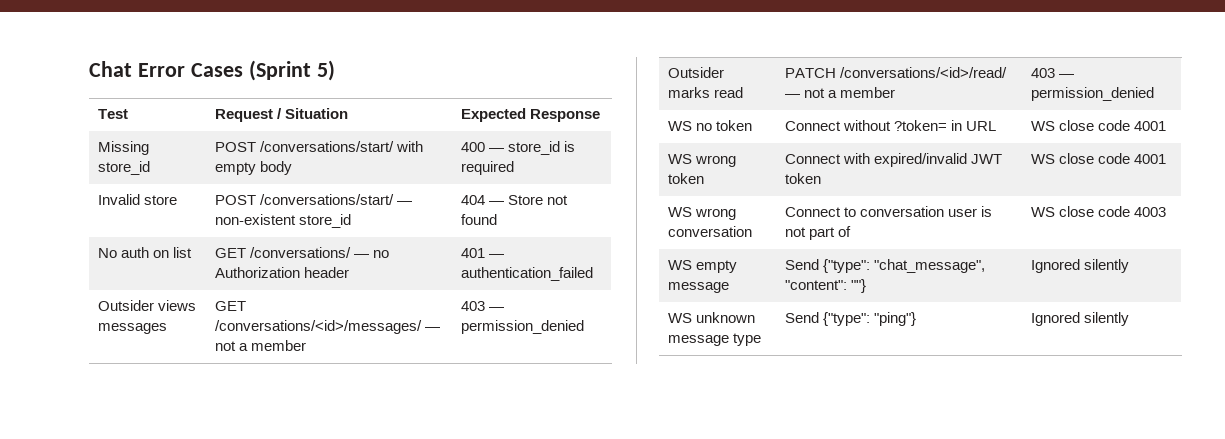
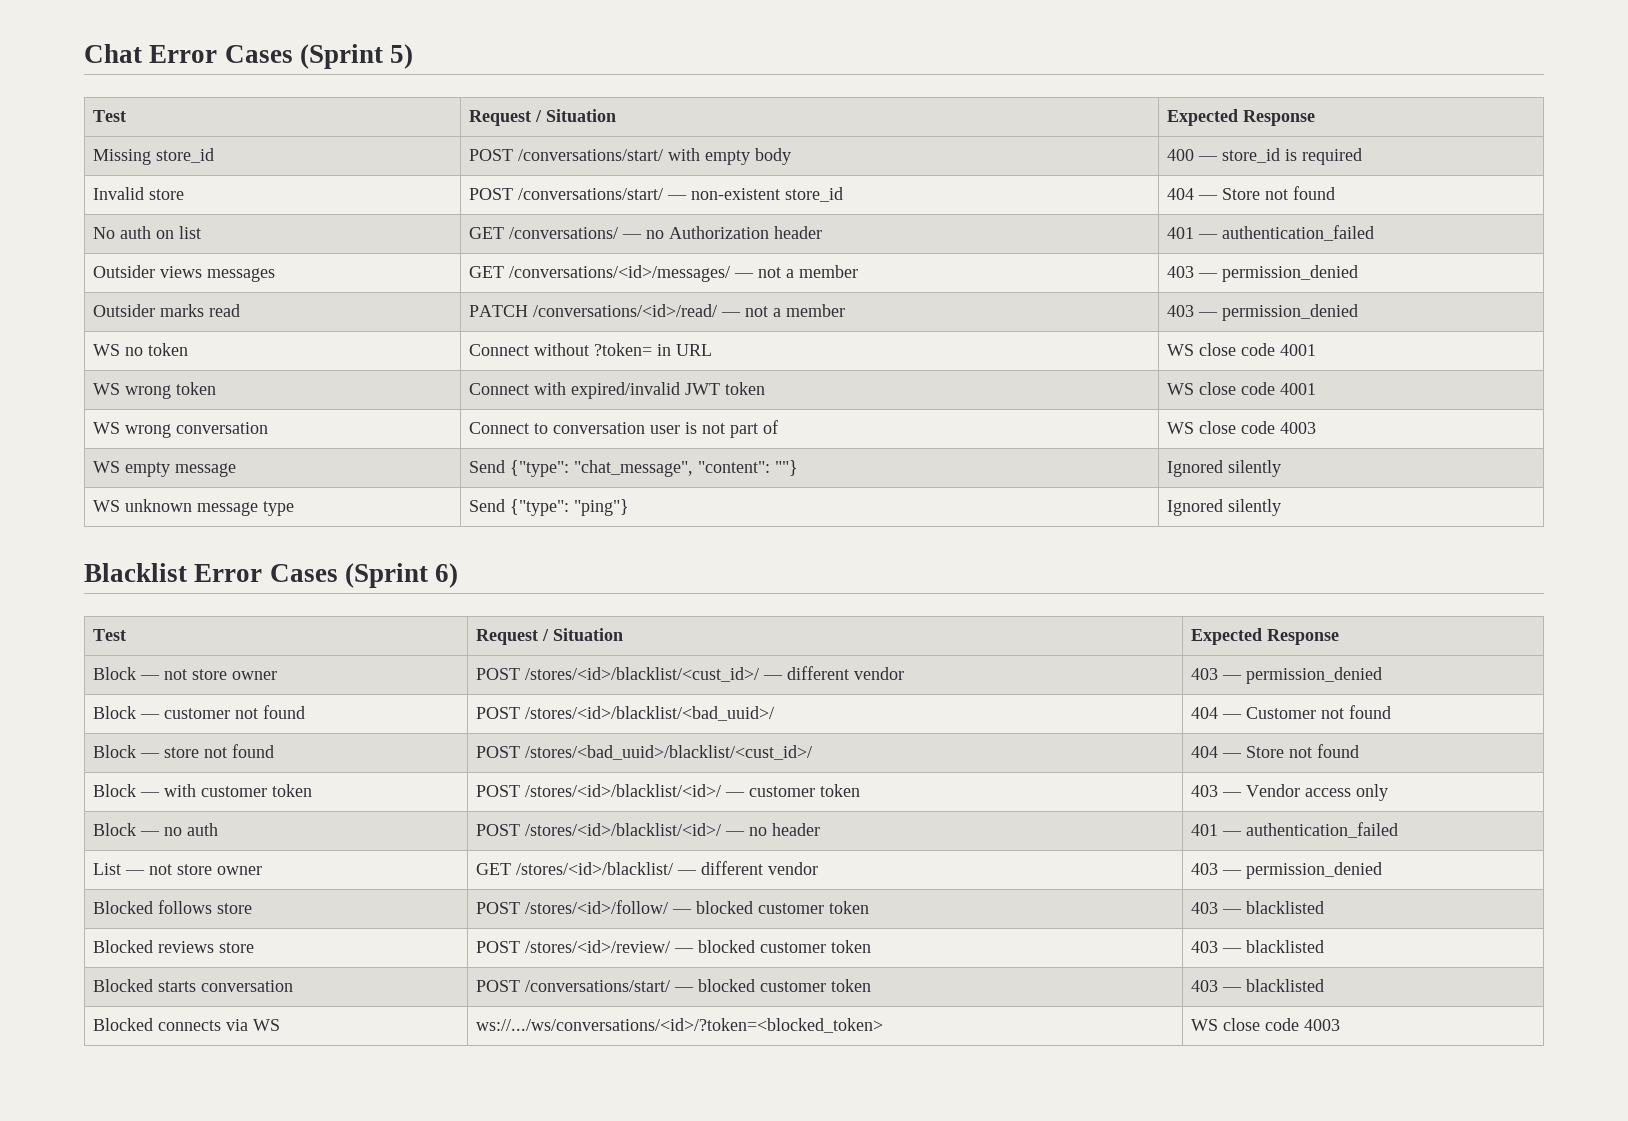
+ Blacklist Error Cases (Sprint 6)
+ Test | Request / Situation | Expected Response
+ Block — not store owner | POST /stores/<id>/blacklist/<cust_id>/ — different vendor | 403 — permission_denied
+ Block — customer not found | POST /stores/<id>/blacklist/<bad_uuid>/ | 404 — Customer not found
+ Block — store not found | POST /stores/<bad_uuid>/blacklist/<cust_id>/ | 404 — Store not found
+ Block — with customer token | POST /stores/<id>/blacklist/<id>/ — customer token | 403 — Vendor access only
+ Block — no auth | POST /stores/<id>/blacklist/<id>/ — no header | 401 — authentication_failed
+ List — not store owner | GET /stores/<id>/blacklist/ — different vendor | 403 — permission_denied
+ Blocked follows store | POST /stores/<id>/follow/ — blocked customer token | 403 — blacklisted
+ Blocked reviews store | POST /stores/<id>/review/ — blocked customer token | 403 — blacklisted
+ Blocked starts conversation | POST /conversations/start/ — blocked customer token | 403 — blacklisted
+ Blocked connects via WS | ws://.../ws/conversations/<id>/?token=<blocked_token> | WS close code 4003

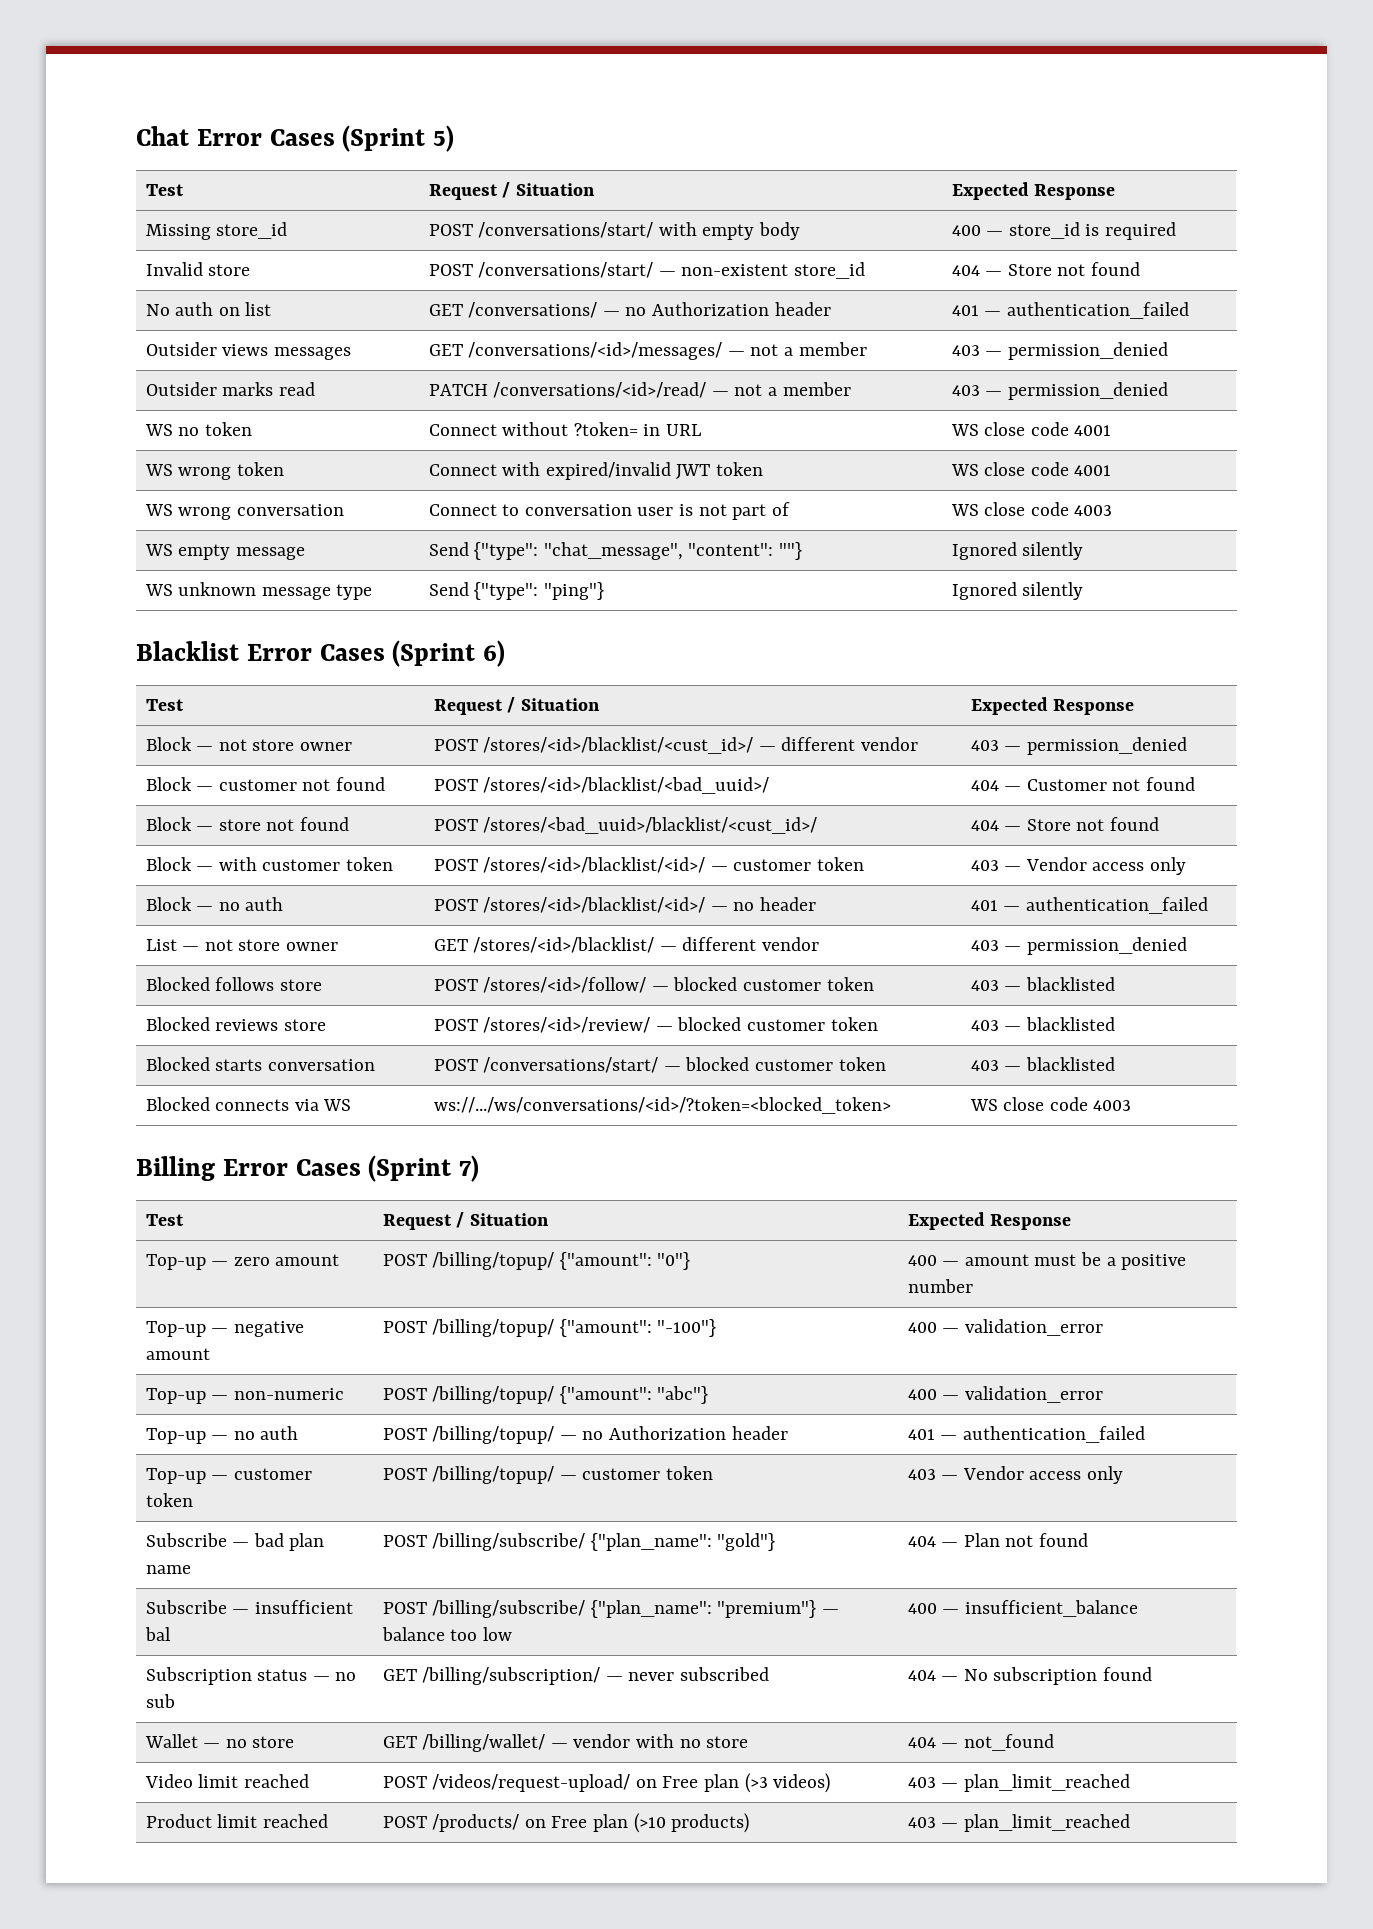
+ Billing Error Cases (Sprint 7)
+ Test | Request / Situation | Expected Response
+ Top-up — zero amount | POST /billing/topup/ {"amount": "0"} | 400 — amount must be a positive number
+ Top-up — negative amount | POST /billing/topup/ {"amount": "-100"} | 400 — validation_error
+ Top-up — non-numeric | POST /billing/topup/ {"amount": "abc"} | 400 — validation_error
+ Top-up — no auth | POST /billing/topup/ — no Authorization header | 401 — authentication_failed
+ Top-up — customer token | POST /billing/topup/ — customer token | 403 — Vendor access only
+ Subscribe — bad plan name | POST /billing/subscribe/ {"plan_name": "gold"} | 404 — Plan not found
+ Subscribe — insufficient bal | POST /billing/subscribe/ {"plan_name": "premium"} — balance too low | 400 — insufficient_balance
+ Subscription status — no sub | GET /billing/subscription/ — never subscribed | 404 — No subscription found
+ Wallet — no store | GET /billing/wallet/ — vendor with no store | 404 — not_found
+ Video limit reached | POST /videos/request-upload/ on Free plan (>3 videos) | 403 — plan_limit_reached
+ Product limit reached | POST /products/ on Free plan (>10 products) | 403 — plan_limit_reached

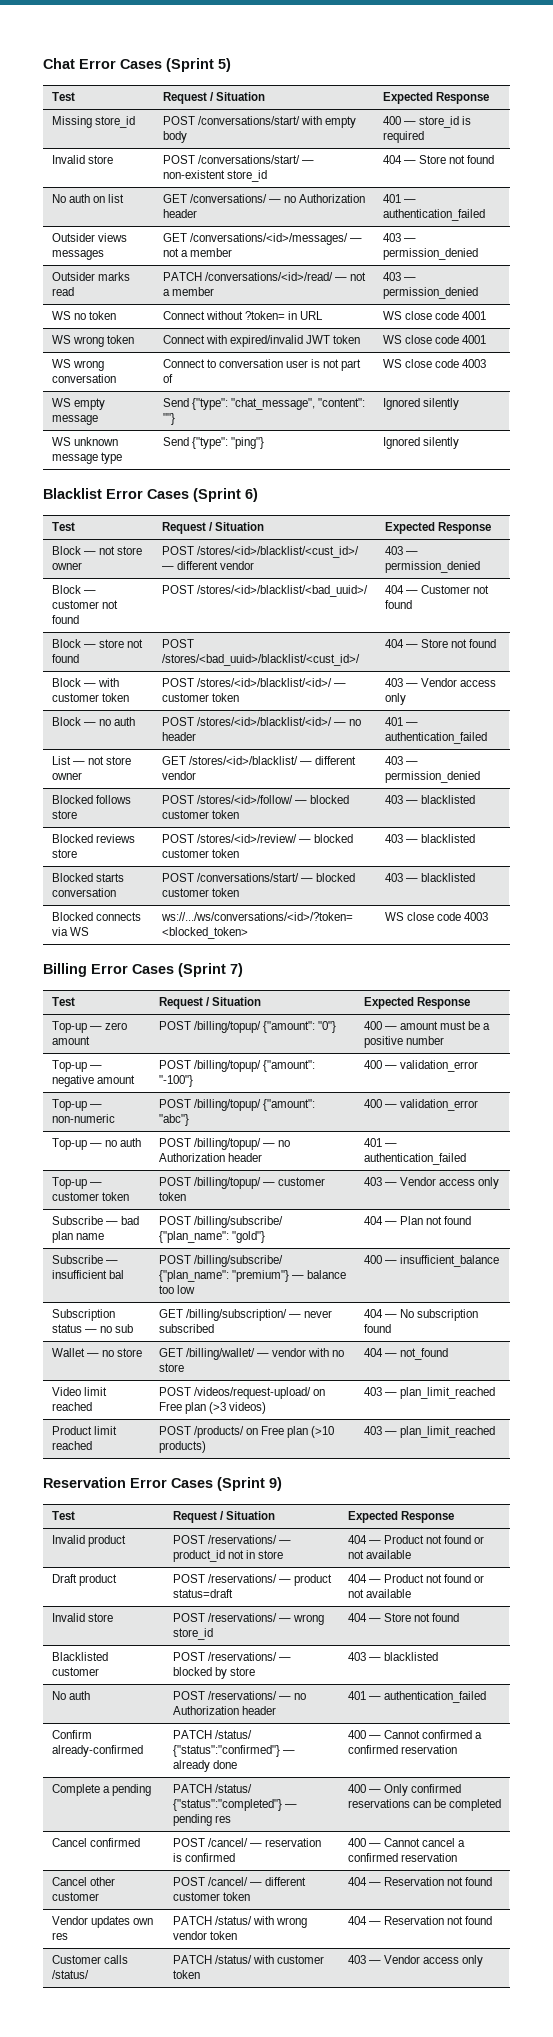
+ Reservation Error Cases (Sprint 9)
+ Test | Request / Situation | Expected Response
+ Invalid product | POST /reservations/ — product_id not in store | 404 — Product not found or not available
+ Draft product | POST /reservations/ — product status=draft | 404 — Product not found or not available
+ Invalid store | POST /reservations/ — wrong store_id | 404 — Store not found
+ Blacklisted customer | POST /reservations/ — blocked by store | 403 — blacklisted
+ No auth | POST /reservations/ — no Authorization header | 401 — authentication_failed
+ Confirm already-confirmed | PATCH /status/ {"status":"confirmed"} — already done | 400 — Cannot confirmed a confirmed reservation
+ Complete a pending | PATCH /status/ {"status":"completed"} — pending res | 400 — Only confirmed reservations can be completed
+ Cancel confirmed | POST /cancel/ — reservation is confirmed | 400 — Cannot cancel a confirmed reservation
+ Cancel other customer | POST /cancel/ — different customer token | 404 — Reservation not found
+ Vendor updates own res | PATCH /status/ with wrong vendor token | 404 — Reservation not found
+ Customer calls /status/ | PATCH /status/ with customer token | 403 — Vendor access only

